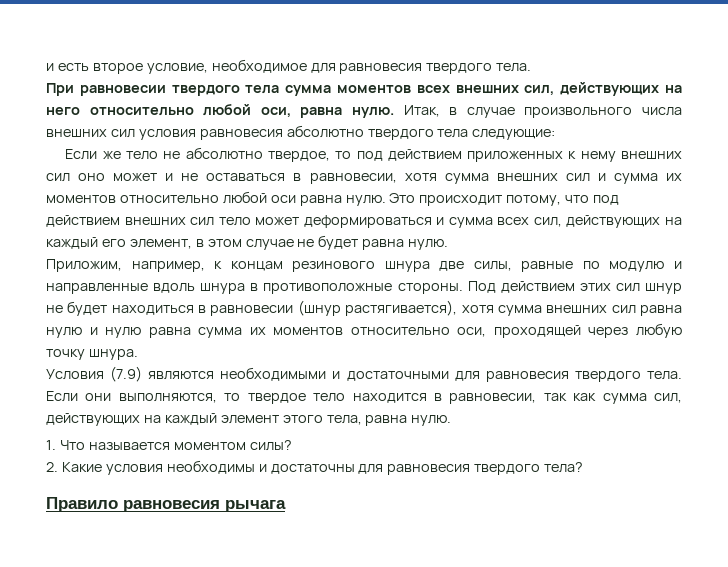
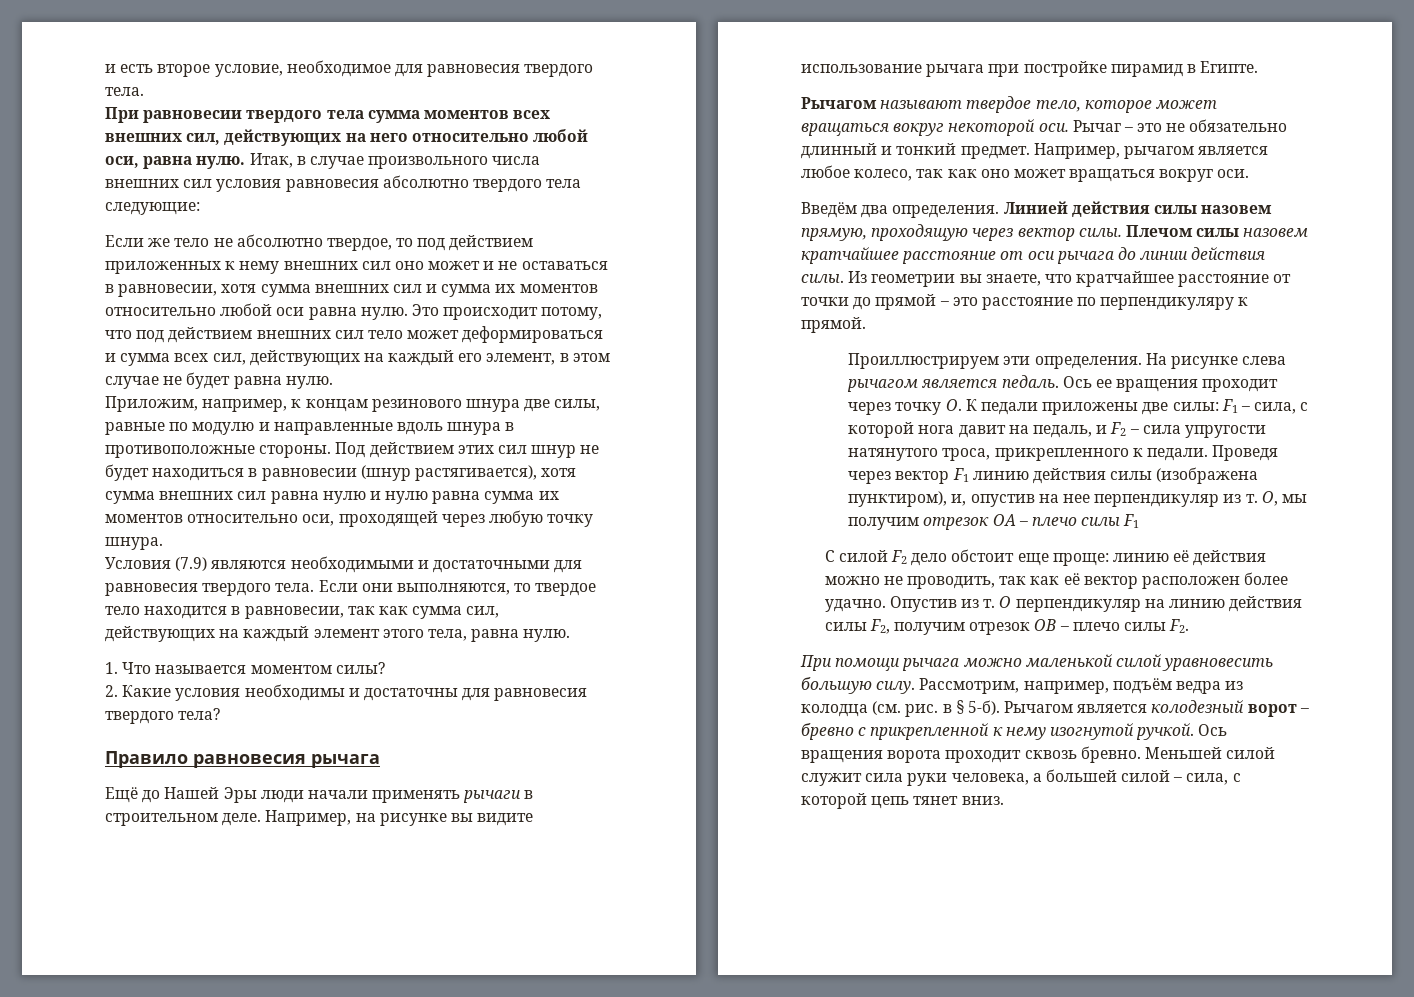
+ Ещё до Нашей Эры люди начали применять рычаги в строительном деле. Например, на рисунке вы видите использование рычага при постройке пирамид в Египте.
+ Рычагом называют твердое тело, которое может вращаться вокруг некоторой оси. Рычаг – это не обязательно длинный и тонкий предмет. Например, рычагом является любое колесо, так как оно может вращаться вокруг оси.
+ Введём два определения. Линией действия силы назовем прямую, проходящую через вектор силы. Плечом силы назовем кратчайшее расстояние от оси рычага до линии действия силы. Из геометрии вы знаете, что кратчайшее расстояние от точки до прямой – это расстояние по перпендикуляру к прямой.
+ Проиллюстрируем эти определения. На рисунке слева рычагом является педаль. Ось ее вращения проходит через точку О. К педали приложены две силы: F1 – сила, с которой нога давит на педаль, и F2 – сила упругости натянутого троса, прикрепленного к педали. Проведя через вектор F1 линию действия силы (изображена пунктиром), и, опустив на нее перпендикуляр из т. О, мы получим отрезок ОА – плечо силы F1
+ С силой F2 дело обстоит еще проще: линию её действия можно не проводить, так как её вектор расположен более удачно. Опустив из т. О перпендикуляр на линию действия силы F2, получим отрезок ОВ – плечо силы F2.
+ При помощи рычага можно маленькой силой уравновесить большую силу. Рассмотрим, например, подъём ведра из колодца (см. рис. в § 5-б). Рычагом является колодезный ворот – бревно с прикрепленной к нему изогнутой ручкой. Ось вращения ворота проходит сквозь бревно. Меньшей силой служит сила руки человека, а большей силой – сила, с которой цепь тянет вниз.

